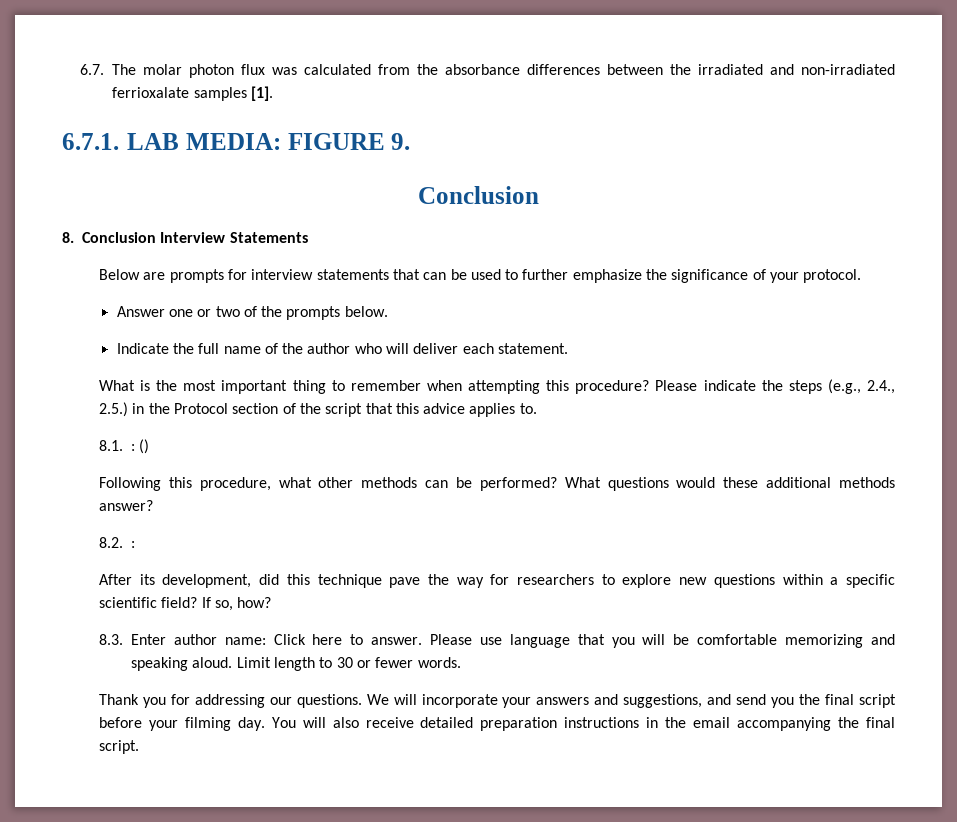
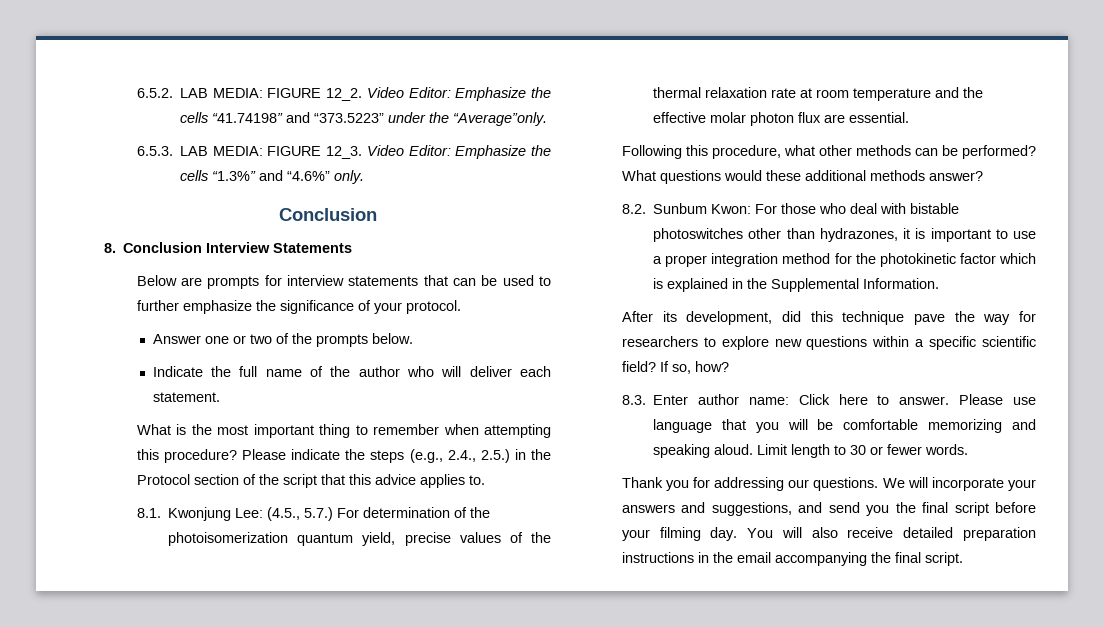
- 6.7. The molar photon flux was calculated from the absorbance differences between the irradiated and non-irradiated ferrioxalate samples [1].
- 6.7.1. LAB MEDIA: FIGURE 9.
+ 6.5.2. LAB MEDIA: FIGURE 12_2. Video Editor: Emphasize the cells “41.74198” and “373.5223” under the “Average”only.
+ 6.5.3. LAB MEDIA: FIGURE 12_3. Video Editor: Emphasize the cells “1.3%” and “4.6%” only.
- 8.1. : ()
+ 8.1. Kwonjung Lee: (4.5., 5.7.) For determination of the photoisomerization quantum yield, precise values of the thermal relaxation rate at room temperature and the effective molar photon flux are essential.
- 8.2. :
+ 8.2. Sunbum Kwon: For those who deal with bistable photoswitches other than hydrazones, it is important to use a proper integration method for the photokinetic factor which is explained in the Supplemental Information.

